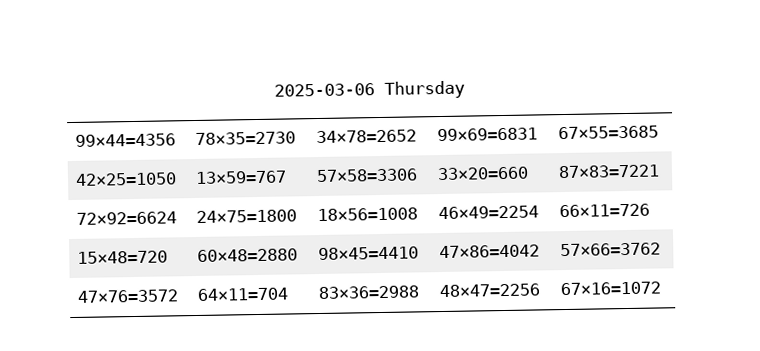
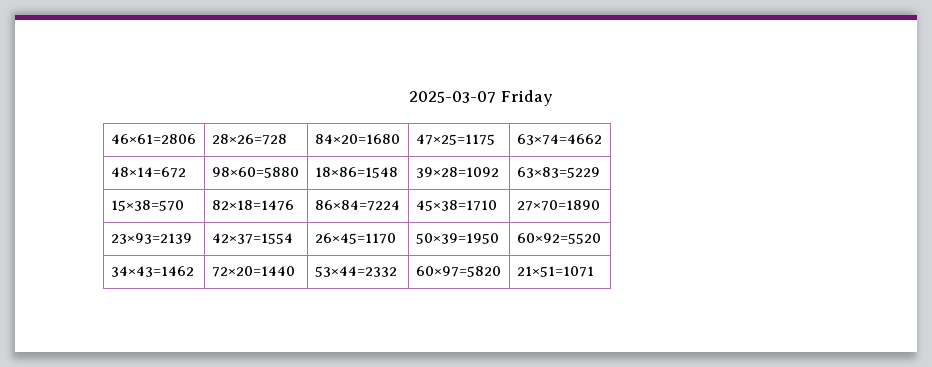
- 2025-03-06 Thursday
- 99×44=4356 | 78×35=2730 | 34×78=2652 | 99×69=6831 | 67×55=3685
- 42×25=1050 | 13×59=767 | 57×58=3306 | 33×20=660 | 87×83=7221
- 72×92=6624 | 24×75=1800 | 18×56=1008 | 46×49=2254 | 66×11=726
- 15×48=720 | 60×48=2880 | 98×45=4410 | 47×86=4042 | 57×66=3762
- 47×76=3572 | 64×11=704 | 83×36=2988 | 48×47=2256 | 67×16=1072
+ 2025-03-07 Friday
+ 46×61=2806 | 28×26=728 | 84×20=1680 | 47×25=1175 | 63×74=4662
+ 48×14=672 | 98×60=5880 | 18×86=1548 | 39×28=1092 | 63×83=5229
+ 15×38=570 | 82×18=1476 | 86×84=7224 | 45×38=1710 | 27×70=1890
+ 23×93=2139 | 42×37=1554 | 26×45=1170 | 50×39=1950 | 60×92=5520
+ 34×43=1462 | 72×20=1440 | 53×44=2332 | 60×97=5820 | 21×51=1071

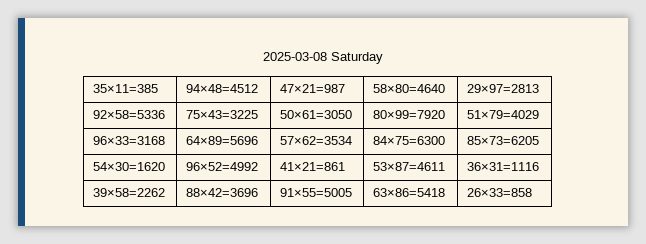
- 2025-03-07 Friday
- 46×61=2806 | 28×26=728 | 84×20=1680 | 47×25=1175 | 63×74=4662
- 48×14=672 | 98×60=5880 | 18×86=1548 | 39×28=1092 | 63×83=5229
- 15×38=570 | 82×18=1476 | 86×84=7224 | 45×38=1710 | 27×70=1890
- 23×93=2139 | 42×37=1554 | 26×45=1170 | 50×39=1950 | 60×92=5520
- 34×43=1462 | 72×20=1440 | 53×44=2332 | 60×97=5820 | 21×51=1071
+ 2025-03-08 Saturday
+ 35×11=385 | 94×48=4512 | 47×21=987 | 58×80=4640 | 29×97=2813
+ 92×58=5336 | 75×43=3225 | 50×61=3050 | 80×99=7920 | 51×79=4029
+ 96×33=3168 | 64×89=5696 | 57×62=3534 | 84×75=6300 | 85×73=6205
+ 54×30=1620 | 96×52=4992 | 41×21=861 | 53×87=4611 | 36×31=1116
+ 39×58=2262 | 88×42=3696 | 91×55=5005 | 63×86=5418 | 26×33=858

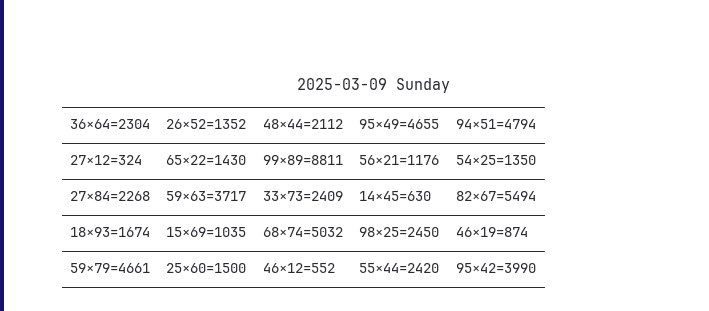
- 2025-03-08 Saturday
- 35×11=385 | 94×48=4512 | 47×21=987 | 58×80=4640 | 29×97=2813
- 92×58=5336 | 75×43=3225 | 50×61=3050 | 80×99=7920 | 51×79=4029
- 96×33=3168 | 64×89=5696 | 57×62=3534 | 84×75=6300 | 85×73=6205
- 54×30=1620 | 96×52=4992 | 41×21=861 | 53×87=4611 | 36×31=1116
- 39×58=2262 | 88×42=3696 | 91×55=5005 | 63×86=5418 | 26×33=858
+ 2025-03-09 Sunday
+ 36×64=2304 | 26×52=1352 | 48×44=2112 | 95×49=4655 | 94×51=4794
+ 27×12=324 | 65×22=1430 | 99×89=8811 | 56×21=1176 | 54×25=1350
+ 27×84=2268 | 59×63=3717 | 33×73=2409 | 14×45=630 | 82×67=5494
+ 18×93=1674 | 15×69=1035 | 68×74=5032 | 98×25=2450 | 46×19=874
+ 59×79=4661 | 25×60=1500 | 46×12=552 | 55×44=2420 | 95×42=3990

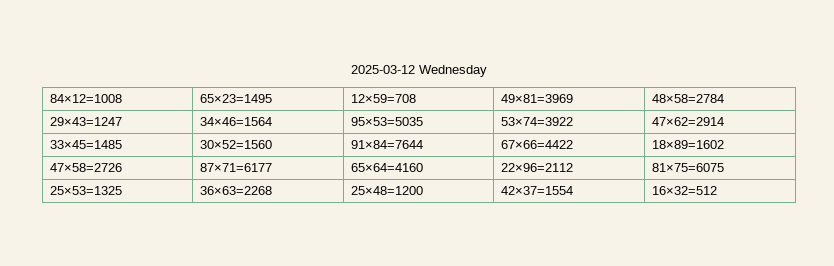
- 2025-03-09 Sunday
- 36×64=2304 | 26×52=1352 | 48×44=2112 | 95×49=4655 | 94×51=4794
- 27×12=324 | 65×22=1430 | 99×89=8811 | 56×21=1176 | 54×25=1350
- 27×84=2268 | 59×63=3717 | 33×73=2409 | 14×45=630 | 82×67=5494
- 18×93=1674 | 15×69=1035 | 68×74=5032 | 98×25=2450 | 46×19=874
- 59×79=4661 | 25×60=1500 | 46×12=552 | 55×44=2420 | 95×42=3990
+ 2025-03-12 Wednesday
+ 84×12=1008 | 65×23=1495 | 12×59=708 | 49×81=3969 | 48×58=2784
+ 29×43=1247 | 34×46=1564 | 95×53=5035 | 53×74=3922 | 47×62=2914
+ 33×45=1485 | 30×52=1560 | 91×84=7644 | 67×66=4422 | 18×89=1602
+ 47×58=2726 | 87×71=6177 | 65×64=4160 | 22×96=2112 | 81×75=6075
+ 25×53=1325 | 36×63=2268 | 25×48=1200 | 42×37=1554 | 16×32=512

